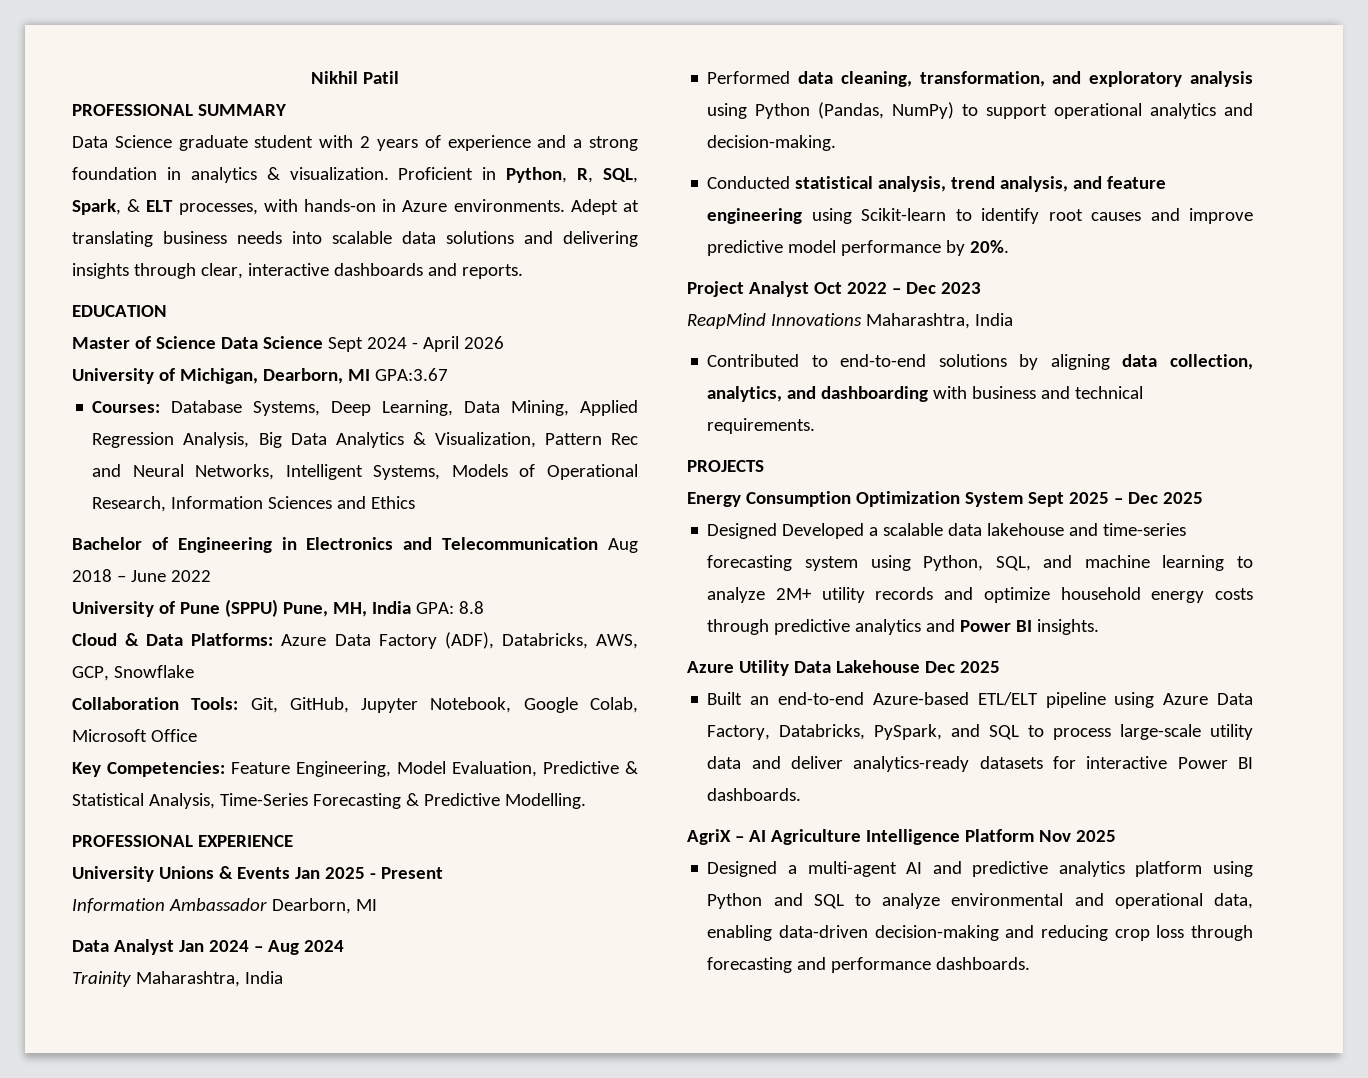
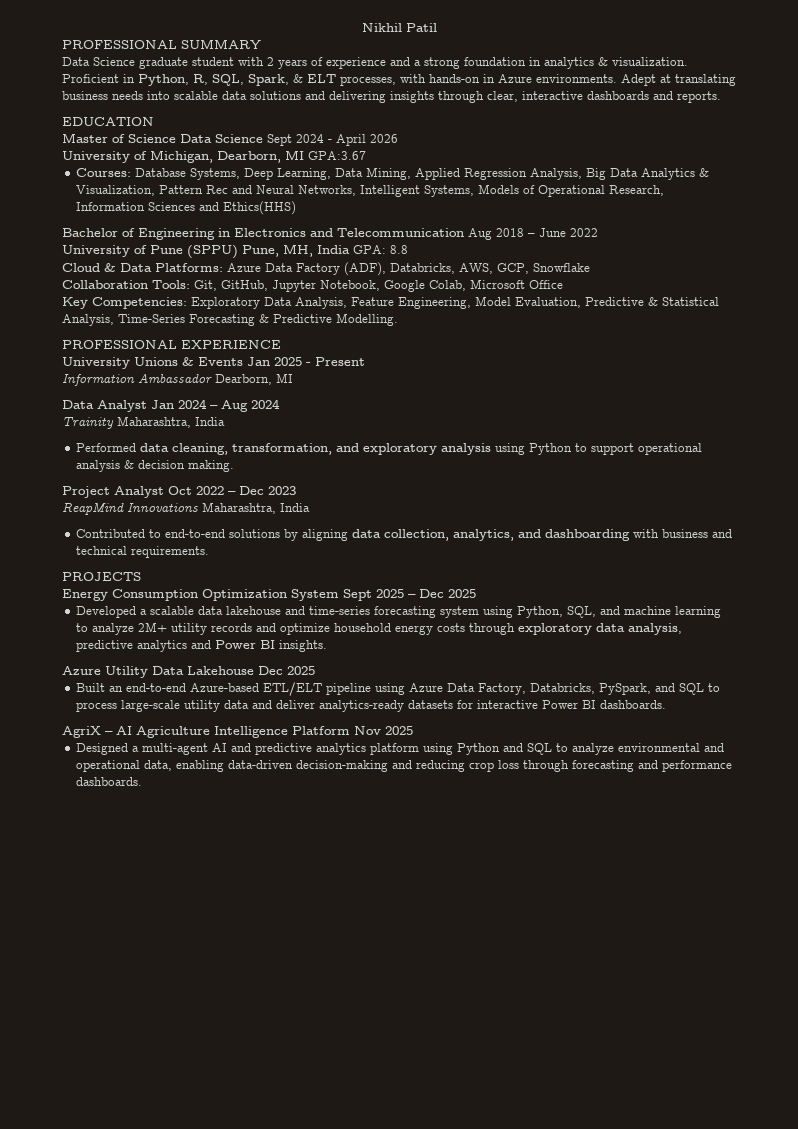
- Courses: Database Systems, Deep Learning, Data Mining, Applied Regression Analysis, Big Data Analytics & Visualization, Pattern Rec and Neural Networks, Intelligent Systems, Models of Operational Research, Information Sciences and Ethics
+ Courses: Database Systems, Deep Learning, Data Mining, Applied Regression Analysis, Big Data Analytics & Visualization, Pattern Rec and Neural Networks, Intelligent Systems, Models of Operational Research, Information Sciences and Ethics(HHS)
- Key Competencies: Feature Engineering, Model Evaluation, Predictive & Statistical Analysis, Time-Series Forecasting & Predictive Modelling.
+ Key Competencies: Exploratory Data Analysis, Feature Engineering, Model Evaluation, Predictive & Statistical Analysis, Time-Series Forecasting & Predictive Modelling.
- Performed data cleaning, transformation, and exploratory analysis using Python (Pandas, NumPy) to support operational analytics and decision-making.
- Conducted statistical analysis, trend analysis, and feature engineering using Scikit-learn to identify root causes and improve predictive model performance by 20%.
+ Performed data cleaning, transformation, and exploratory analysis using Python to support operational analysis & decision making.
- Designed Developed a scalable data lakehouse and time-series forecasting system using Python, SQL, and machine learning to analyze 2M+ utility records and optimize household energy costs through predictive analytics and Power BI insights.
+ Developed a scalable data lakehouse and time-series forecasting system using Python, SQL, and machine learning to analyze 2M+ utility records and optimize household energy costs through exploratory data analysis, predictive analytics and Power BI insights.

